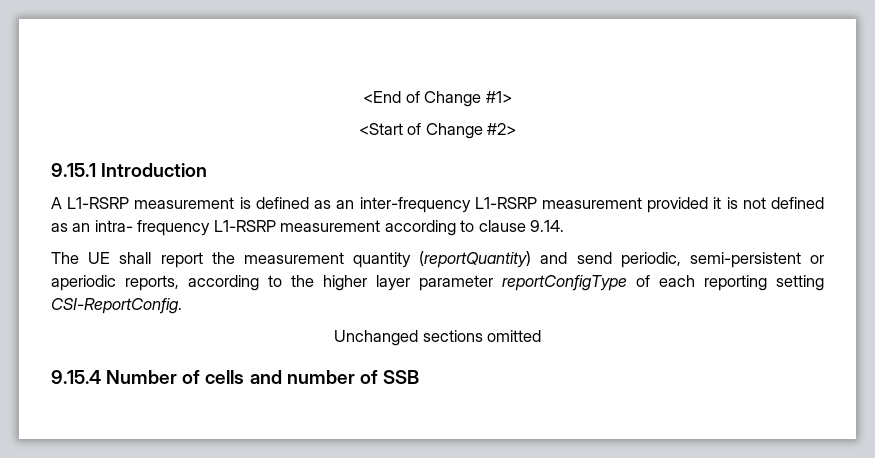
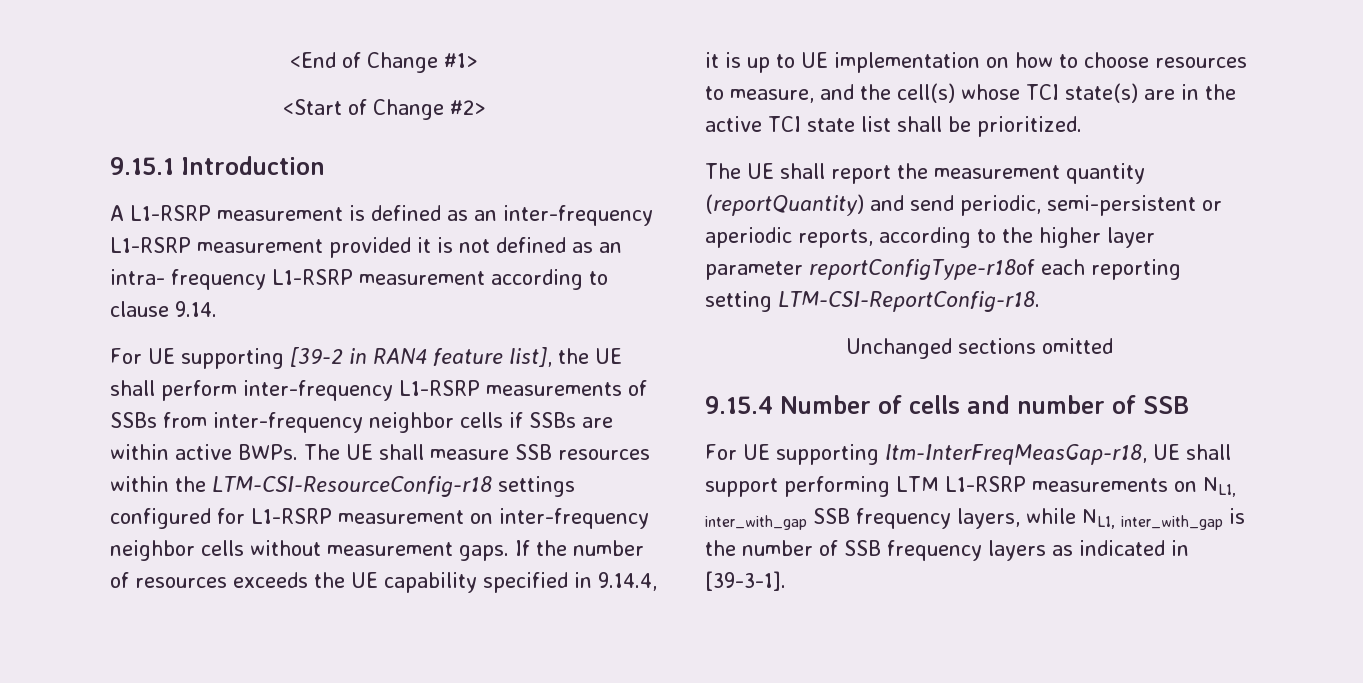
+ For UE supporting [39-2 in RAN4 feature list], the UE shall perform inter-frequency L1-RSRP measurements of SSBs from inter-frequency neighbor cells if SSBs are within active BWPs. The UE shall measure SSB resources within the LTM-CSI-ResourceConfig-r18 settings configured for L1-RSRP measurement on inter-frequency neighbor cells without measurement gaps. If the number of resources exceeds the UE capability specified in 9.14.4, it is up to UE implementation on how to choose resources to measure, and the cell(s) whose TCI state(s) are in the active TCI state list shall be prioritized.
- The UE shall report the measurement quantity (reportQuantity) and send periodic, semi-persistent or aperiodic reports, according to the higher layer parameter reportConfigType of each reporting setting CSI-ReportConfig.
+ The UE shall report the measurement quantity (reportQuantity) and send periodic, semi-persistent or aperiodic reports, according to the higher layer parameter reportConfigType-r18of each reporting setting LTM-CSI-ReportConfig-r18.
+ For UE supporting ltm-InterFreqMeasGap-r18, UE shall support performing LTM L1-RSRP measurements on NL1, inter_with_gap SSB frequency layers, while NL1, inter_with_gap is the number of SSB frequency layers as indicated in [39-3-1].

